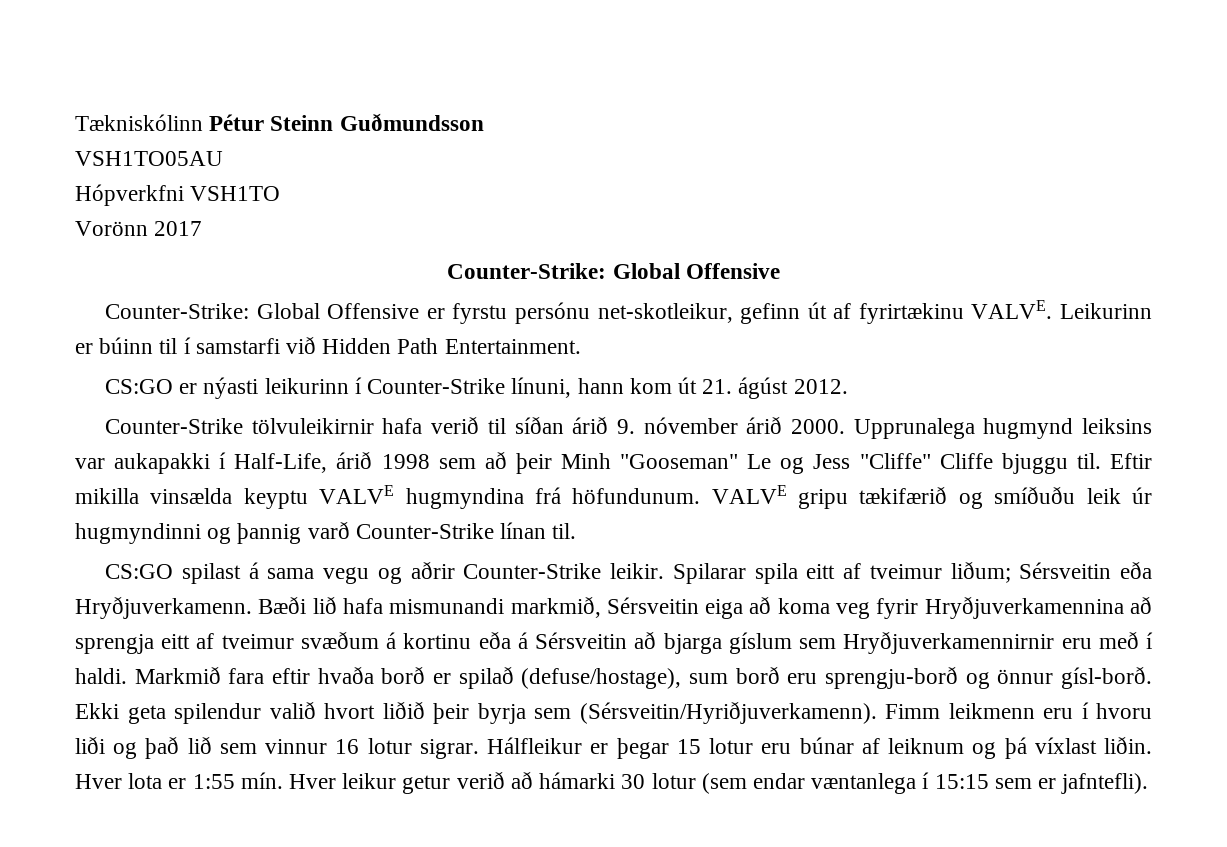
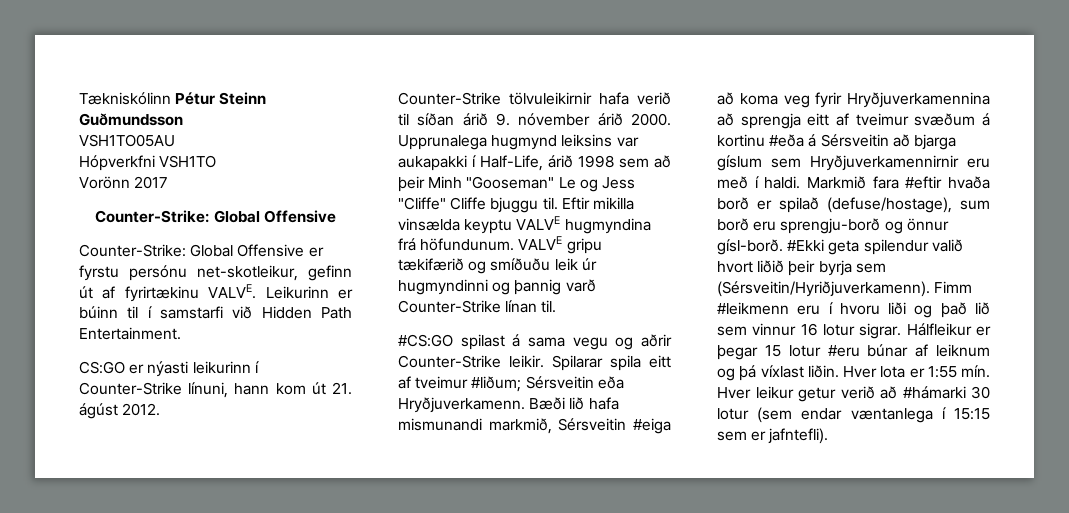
- CS:GO spilast á sama vegu og aðrir Counter-Strike leikir.
+ #CS:GO spilast á sama vegu og aðrir Counter-Strike leikir.
- Spilarar spila eitt af tveimur liðum; Sérsveitin eða Hryðjuverkamenn.
+ Spilarar spila eitt af tveimur #liðum; Sérsveitin eða Hryðjuverkamenn.
- Bæði lið hafa mismunandi markmið, Sérsveitin eiga að koma veg fyrir Hryðjuverkamennina að sprengja eitt af tveimur svæðum á kortinu eða á Sérsveitin að bjarga gíslum sem Hryðjuverkamennirnir eru með í haldi.
+ Bæði lið hafa mismunandi markmið, Sérsveitin #eiga að koma veg fyrir Hryðjuverkamennina að sprengja eitt af tveimur svæðum á kortinu #eða á Sérsveitin að bjarga gíslum sem Hryðjuverkamennirnir eru með í haldi.
- Markmið fara eftir hvaða borð er spilað (defuse/hostage), sum borð eru sprengju-borð og önnur gísl-borð.
+ Markmið fara #eftir hvaða borð er spilað (defuse/hostage), sum borð eru sprengju-borð og önnur gísl-borð.
- Ekki geta spilendur valið hvort liðið þeir byrja sem (Sérsveitin/Hyriðjuverkamenn).
+ #Ekki geta spilendur valið hvort liðið þeir byrja sem (Sérsveitin/Hyriðjuverkamenn).
- Fimm leikmenn eru í hvoru liði og það lið sem vinnur 16 lotur sigrar.
+ Fimm #leikmenn eru í hvoru liði og það lið sem vinnur 16 lotur sigrar.
- Hálfleikur er þegar 15 lotur eru búnar af leiknum og þá víxlast liðin.
+ Hálfleikur er þegar 15 lotur #eru búnar af leiknum og þá víxlast liðin.
- Hver leikur getur verið að hámarki 30 lotur (sem endar væntanlega í 15:15 sem er jafntefli).
+ Hver leikur getur verið að #hámarki 30 lotur (sem endar væntanlega í 15:15 sem er jafntefli).

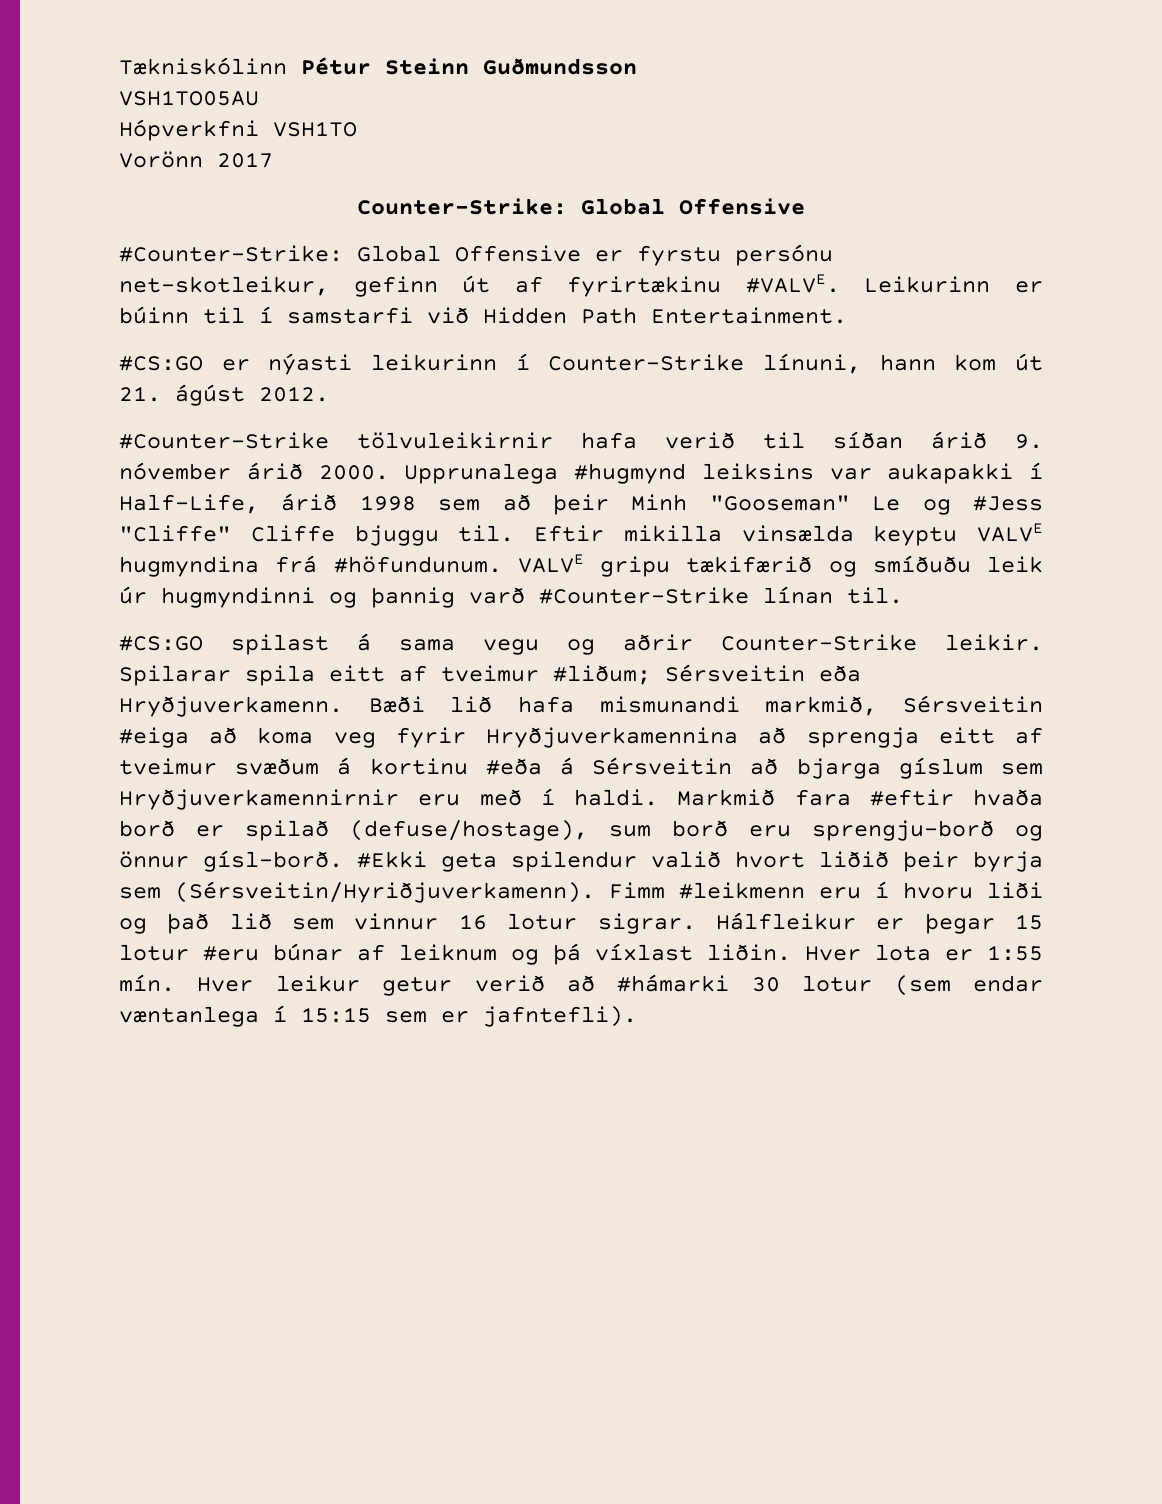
- Counter-Strike: Global Offensive er fyrstu persónu net-skotleikur, gefinn út af fyrirtækinu VALVE.
+ #Counter-Strike: Global Offensive er fyrstu persónu net-skotleikur, gefinn út af fyrirtækinu #VALVE.
- CS:GO er nýasti leikurinn í Counter-Strike línuni, hann kom út 21. ágúst 2012.
+ #CS:GO er nýasti leikurinn í Counter-Strike línuni, hann kom út 21. ágúst 2012.
- Counter-Strike tölvuleikirnir hafa verið til síðan árið 9. nóvember árið 2000.
+ #Counter-Strike tölvuleikirnir hafa verið til síðan árið 9. nóvember árið 2000.
- Upprunalega hugmynd leiksins var aukapakki í Half-Life, árið 1998 sem að þeir Minh "Gooseman" Le og Jess "Cliffe" Cliffe bjuggu til.
+ Upprunalega #hugmynd leiksins var aukapakki í Half-Life, árið 1998 sem að þeir Minh "Gooseman" Le og #Jess "Cliffe" Cliffe bjuggu til.
- Eftir mikilla vinsælda keyptu VALVE hugmyndina frá höfundunum.
+ Eftir mikilla vinsælda keyptu VALVE hugmyndina frá #höfundunum.
- VALVE gripu tækifærið og smíðuðu leik úr hugmyndinni og þannig varð Counter-Strike línan til.
+ VALVE gripu tækifærið og smíðuðu leik úr hugmyndinni og þannig varð #Counter-Strike línan til.

